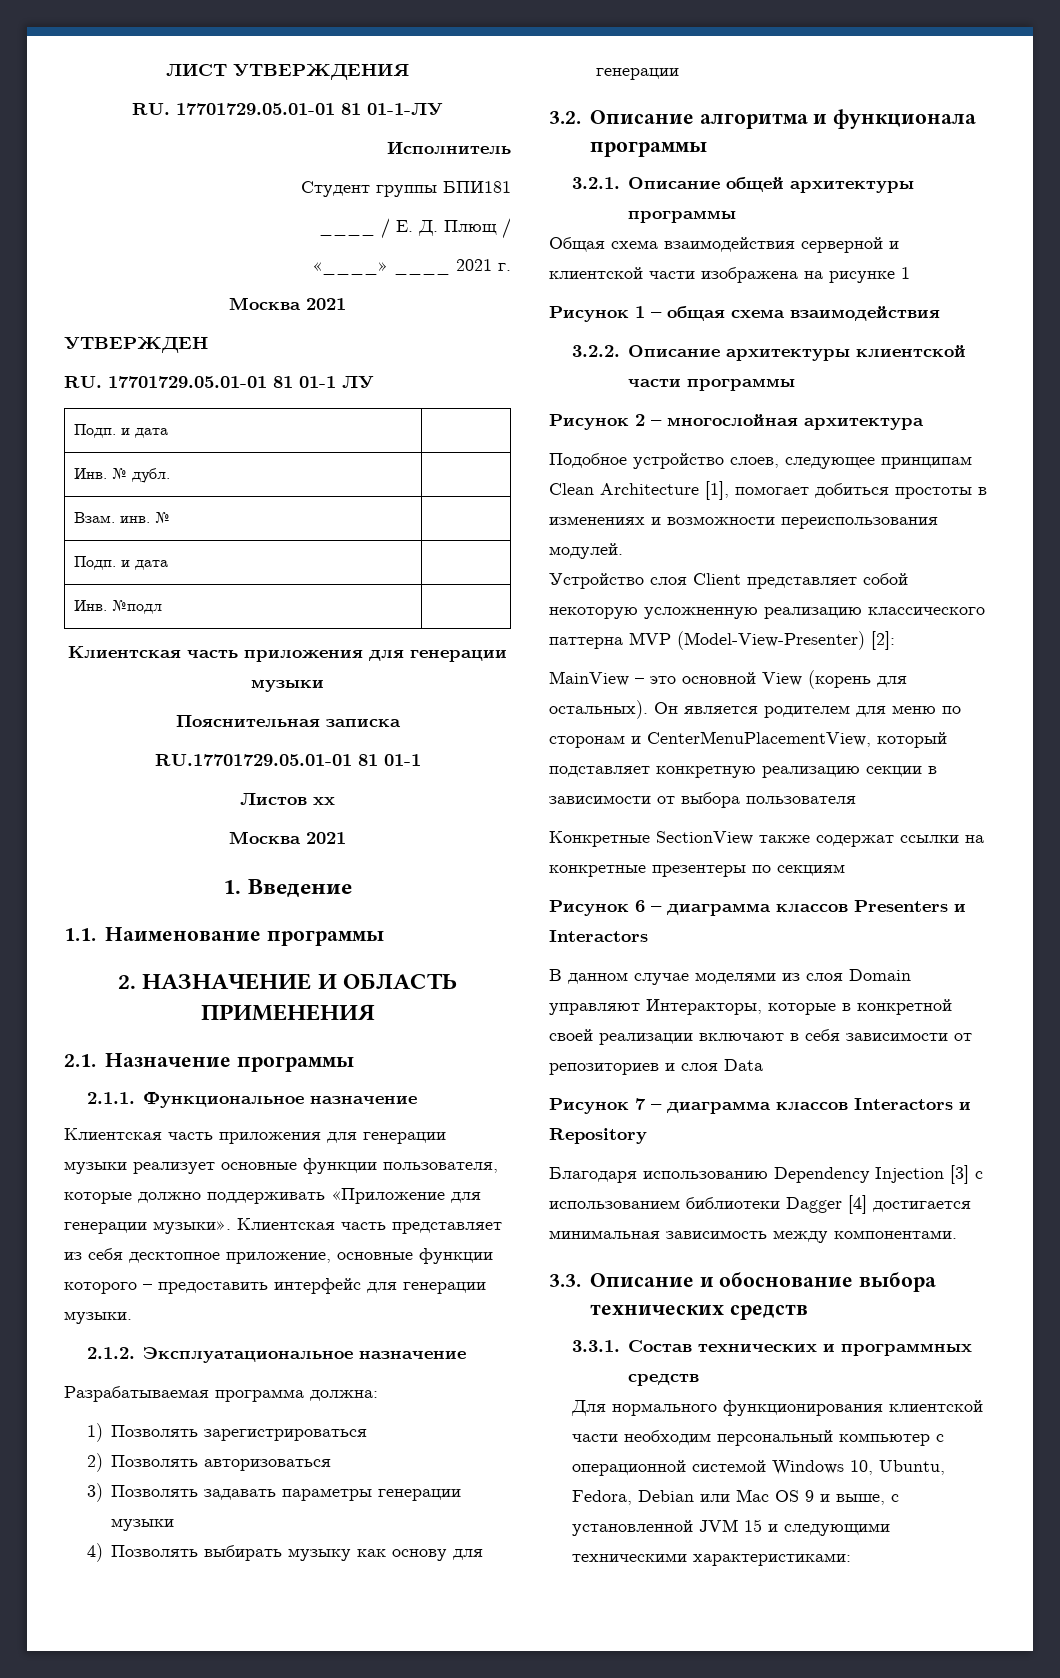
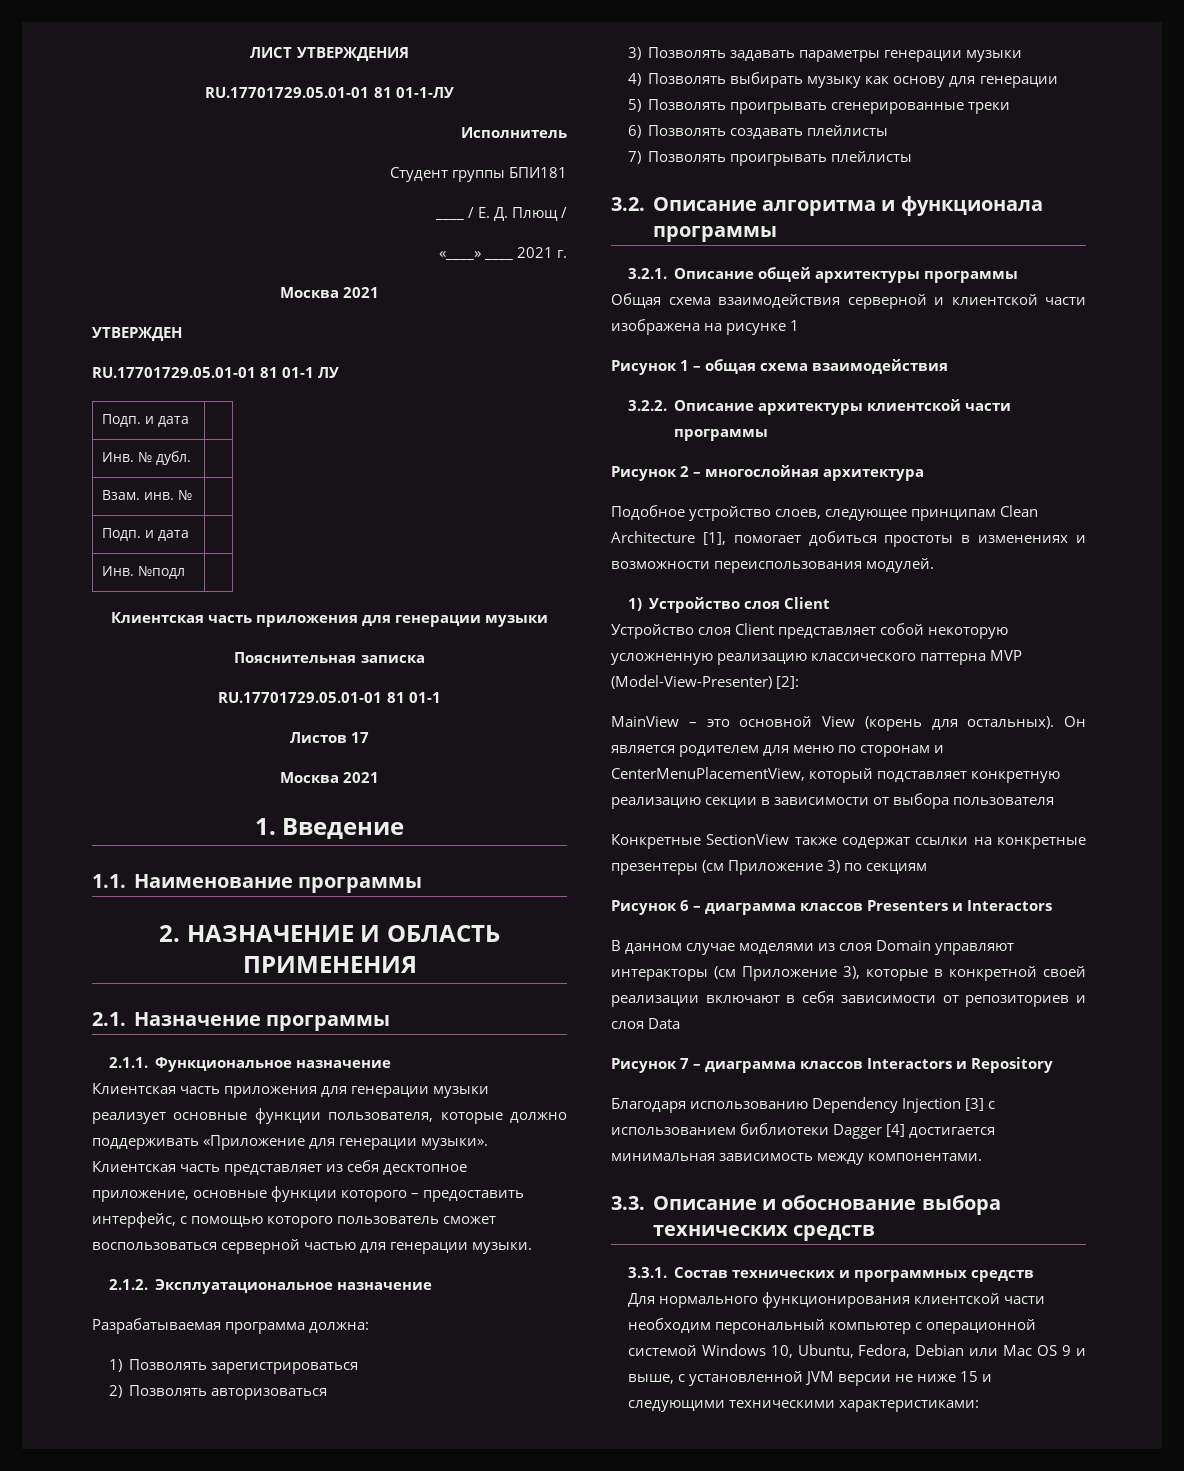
- RU. 17701729.05.01-01 81 01-1-ЛУ
+ RU.17701729.05.01-01 81 01-1-ЛУ
- RU. 17701729.05.01-01 81 01-1 ЛУ
+ RU.17701729.05.01-01 81 01-1 ЛУ
- Листов хх
+ Листов 17
- Клиентская часть представляет из себя десктопное приложение, основные функции которого – предоставить интерфейс для генерации музыки.
+ Клиентская часть представляет из себя десктопное приложение, основные функции которого – предоставить интерфейс, с помощью которого пользователь сможет воспользоваться серверной частью для генерации музыки.
+ 5) Позволять проигрывать сгенерированные треки
+ 6) Позволять создавать плейлисты
+ 7) Позволять проигрывать плейлисты
+ 1) Устройство слоя Client
- Конкретные SectionView также содержат ссылки на конкретные презентеры по секциям
+ Конкретные SectionView также содержат ссылки на конкретные презентеры (см Приложение 3) по секциям
- В данном случае моделями из слоя Domain управляют Интеракторы, которые в конкретной своей реализации включают в себя зависимости от репозиториев и слоя Data
+ В данном случае моделями из слоя Domain управляют интеракторы (см Приложение 3), которые в конкретной своей реализации включают в себя зависимости от репозиториев и слоя Data
- Для нормального функционирования клиентской части необходим персональный компьютер c операционной системой Windows 10, Ubuntu, Fedora, Debian или Mac OS 9 и выше, с установленной JVM 15 и следующими техническими характеристиками:
+ Для нормального функционирования клиентской части необходим персональный компьютер c операционной системой Windows 10, Ubuntu, Fedora, Debian или Mac OS 9 и выше, с установленной JVM версии не ниже 15 и следующими техническими характеристиками:

